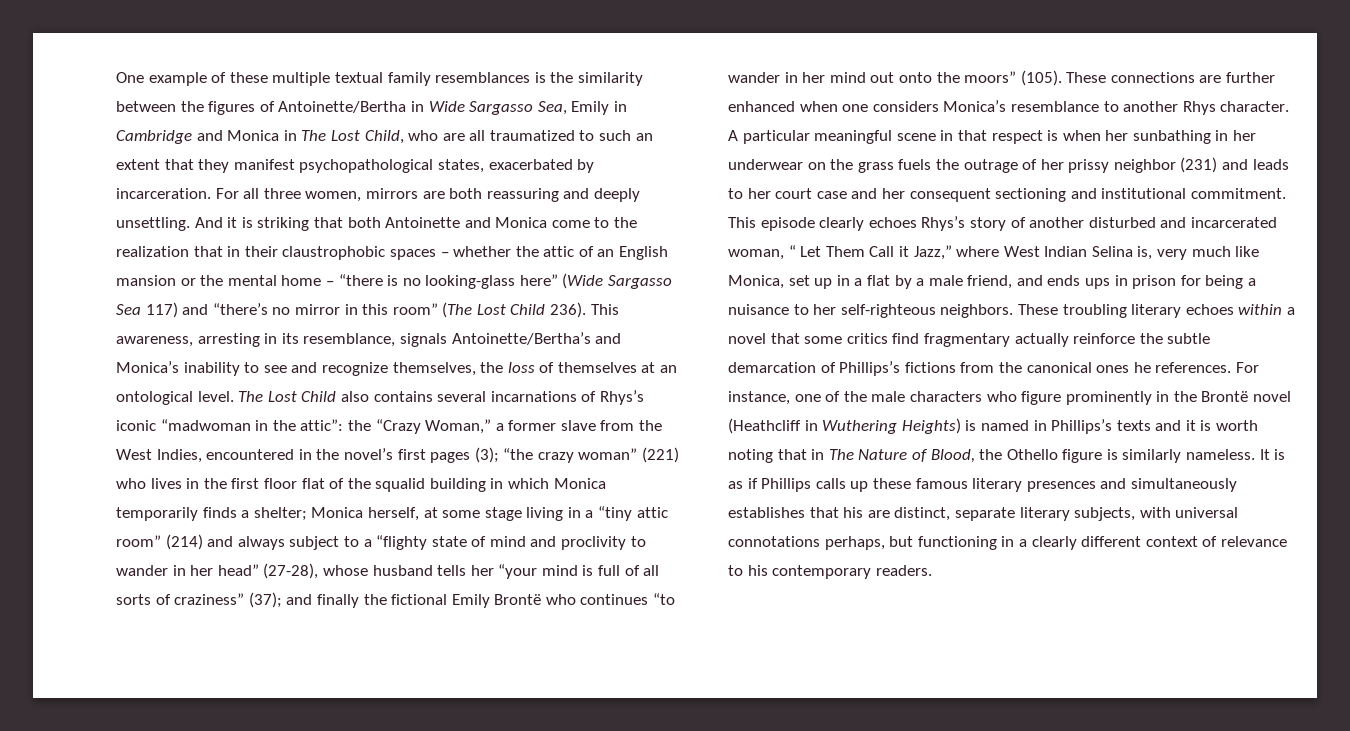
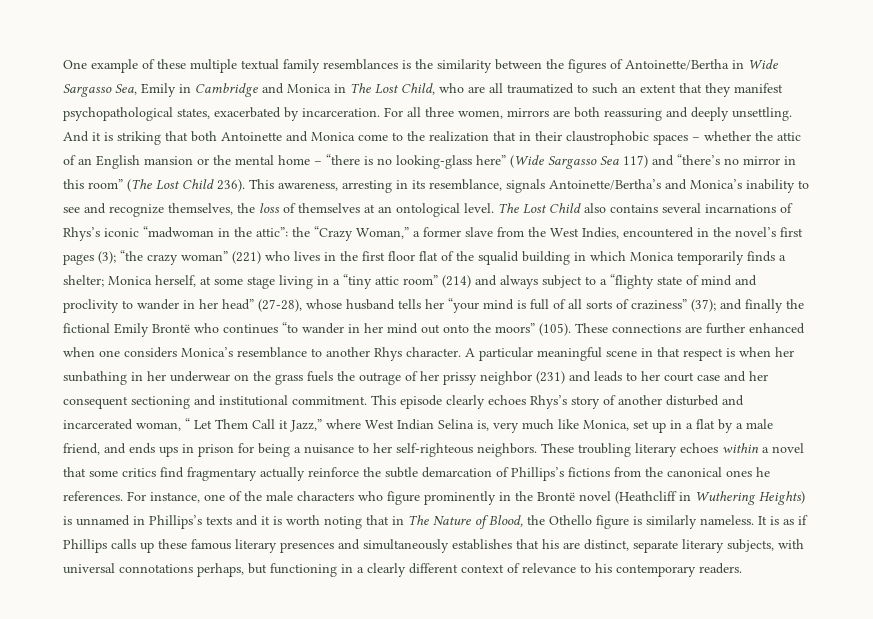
- For instance, one of the male characters who figure prominently in the Brontë novel (Heathcliff in Wuthering Heights) is named in Phillips’s texts and it is worth noting that in The Nature of Blood, the Othello figure is similarly nameless.
+ For instance, one of the male characters who figure prominently in the Brontë novel (Heathcliff in Wuthering Heights) is unnamed in Phillips’s texts and it is worth noting that in The Nature of Blood, the Othello figure is similarly nameless.

